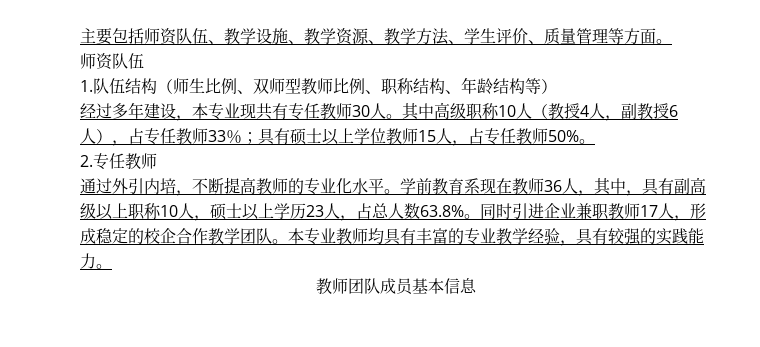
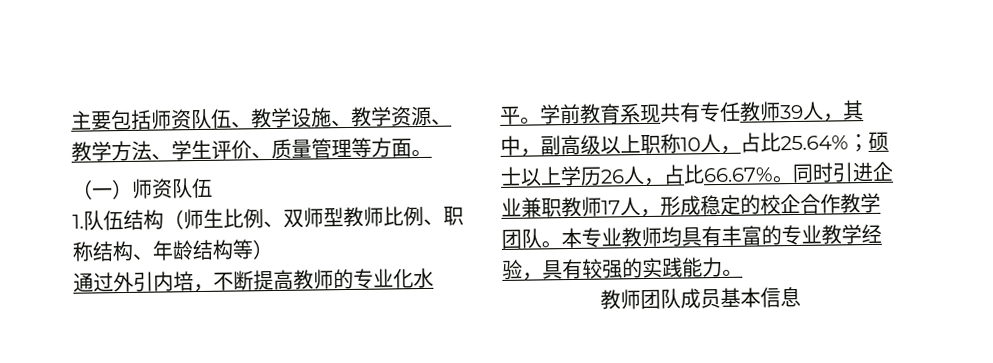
  主要包括师资队伍、教学设施、教学资源、教学方法、学生评价、质量管理等方面。
- 师资队伍
+ （一）师资队伍
- 经过多年建设，本专业现共有专任教师30人。其中高级职称10人（教授4人，副教授6人），占专任教师33％；具有硕士以上学位教师15人，占专任教师50%。
- 2.专任教师
- 学前教育系现在教师36人，其中，具有副高级以上职称10人，硕士以上学历23人，占总人数63.8%。
+ 学前教育系现共有专任教师39人，其中，副高级以上职称10人，占比25.64%；硕士以上学历26人，占比66.67%。

